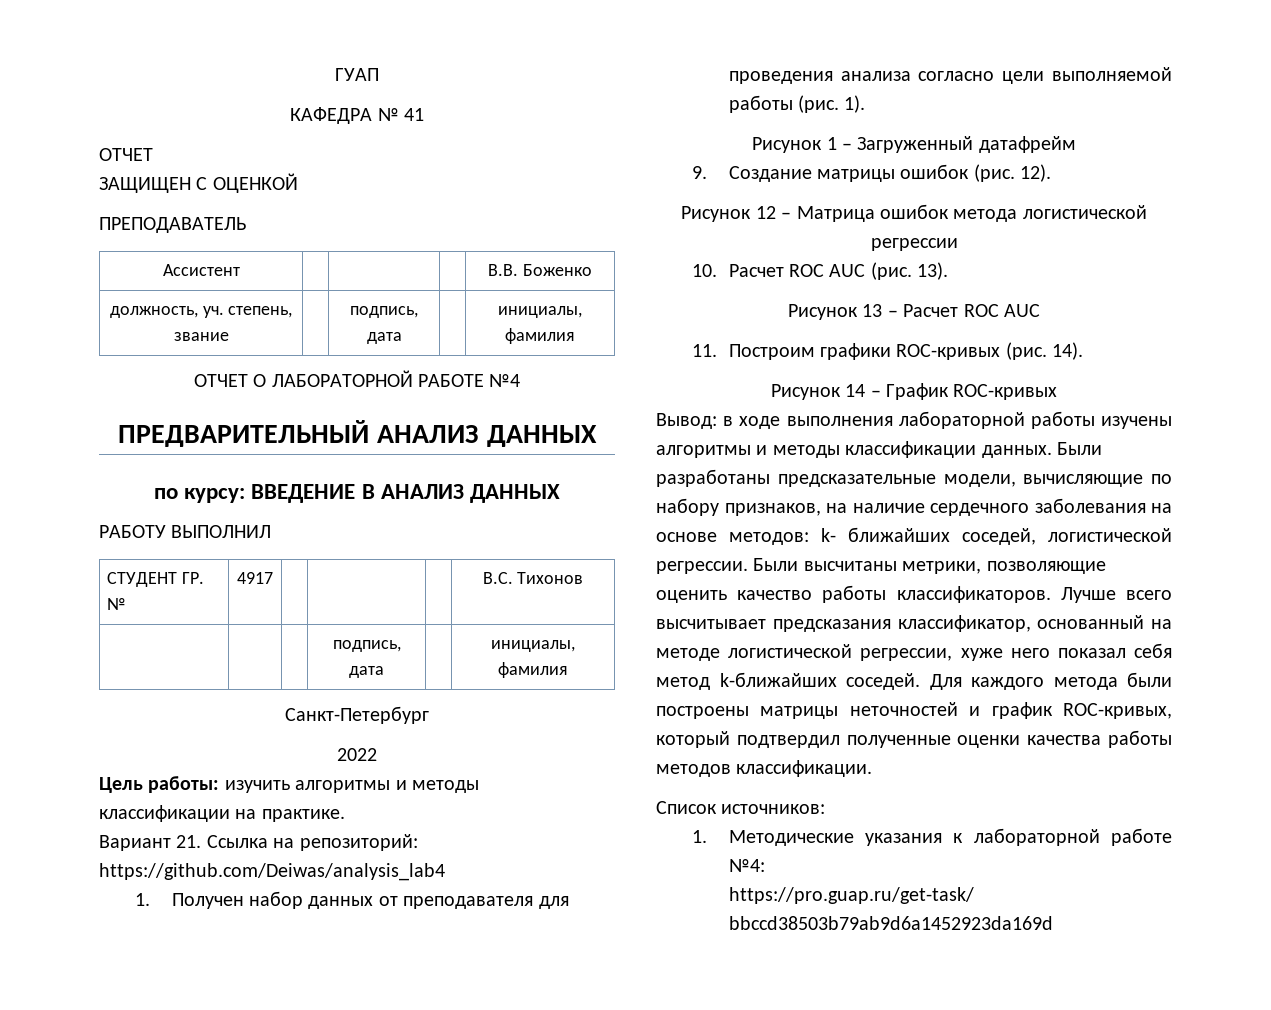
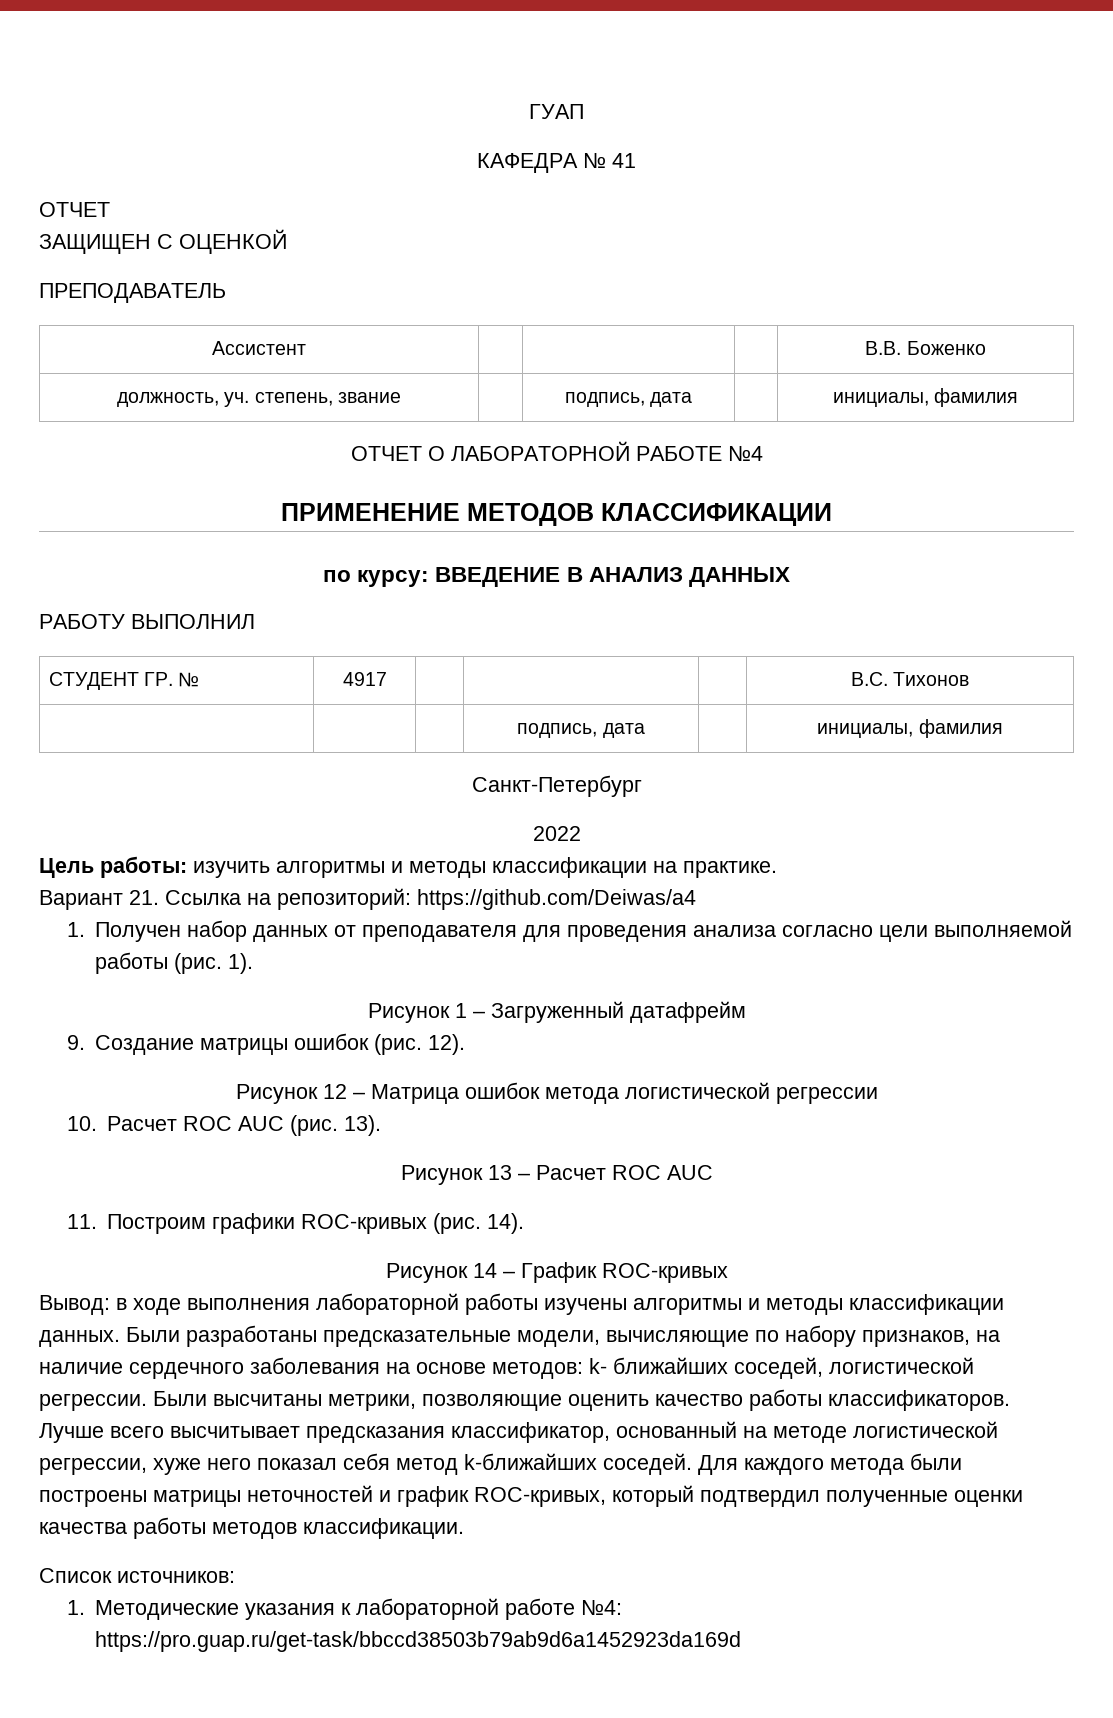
- ПРЕДВАРИТЕЛЬНЫЙ АНАЛИЗ ДАННЫХ
+ ПРИМЕНЕНИЕ МЕТОДОВ КЛАССИФИКАЦИИ
- Вариант 21. Ссылка на репозиторий: https://github.com/Deiwas/analysis_lab4
+ Вариант 21. Ссылка на репозиторий: https://github.com/Deiwas/a4

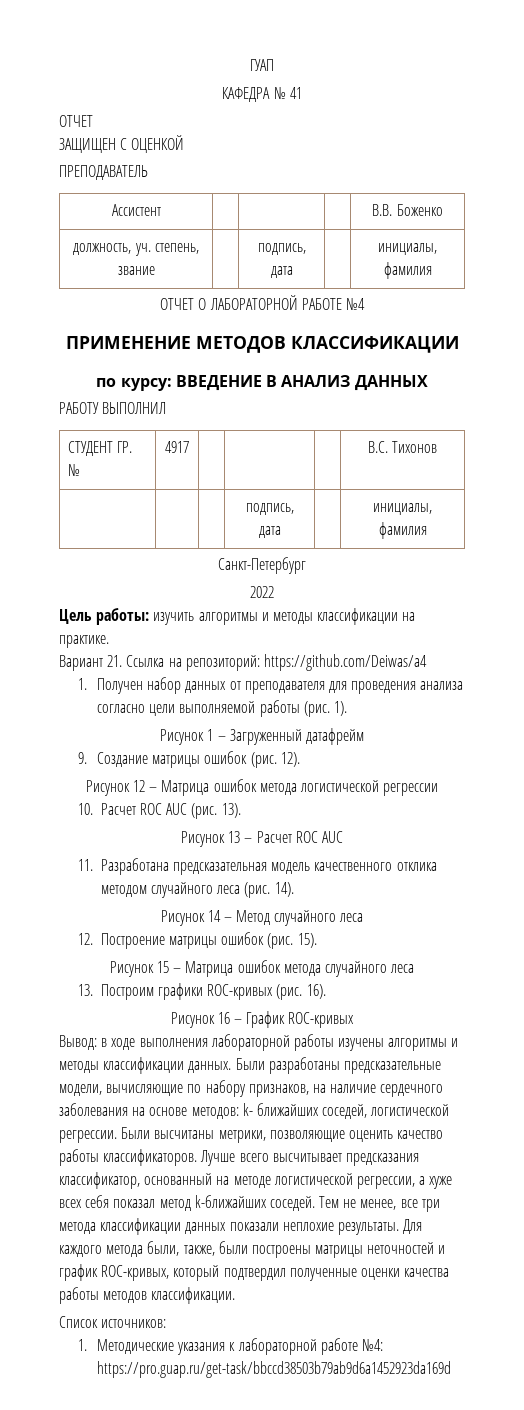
- 11. Построим графики ROC-кривых (рис.
+ 11. Разработана предсказательная модель качественного отклика методом случайного леса (рис.
- Рисунок 14 – График ROC-кривых
+ Рисунок 14 – Метод случайного леса
+ 12. Построение матрицы ошибок (рис. 15).
+ Рисунок 15 – Матрица ошибок метода случайного леса
+ 13. Построим графики ROC-кривых (рис. 16).
+ Рисунок 16 – График ROC-кривых
- Лучше всего высчитывает предсказания классификатор, основанный на методе логистической регрессии, хуже него показал себя метод k-ближайших соседей.
+ Лучше всего высчитывает предсказания классификатор, основанный на методе логистической регрессии, а хуже всех себя показал метод k-ближайших соседей. Тем не менее, все три метода классификации данных показали неплохие результаты.
- Для каждого метода были построены матрицы неточностей и график ROC-кривых, который подтвердил полученные оценки качества работы методов классификации.
+ Для каждого метода были, также, были построены матрицы неточностей и график ROC-кривых, который подтвердил полученные оценки качества работы методов классификации.

